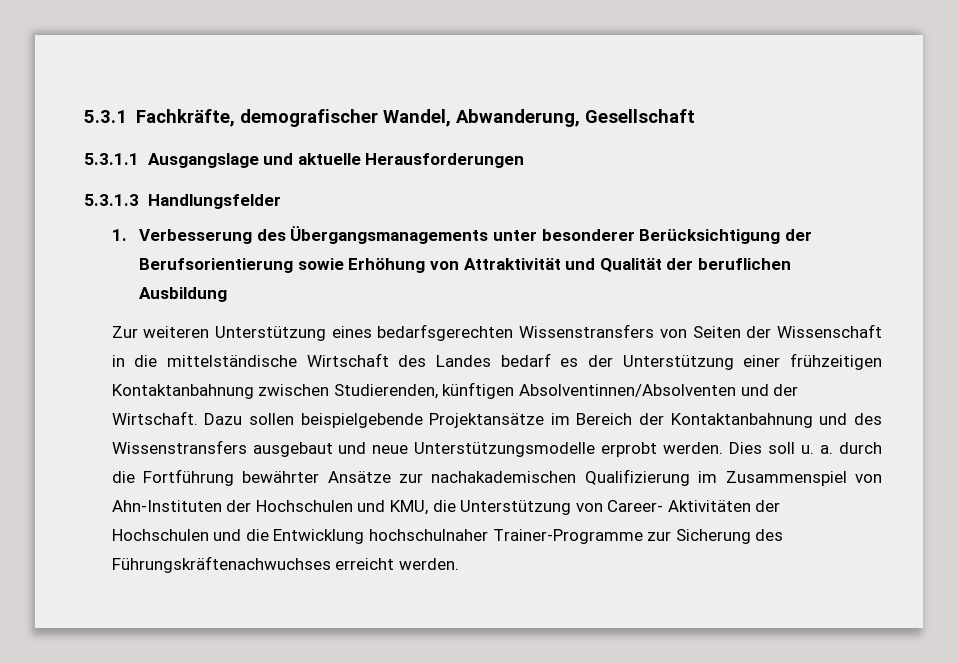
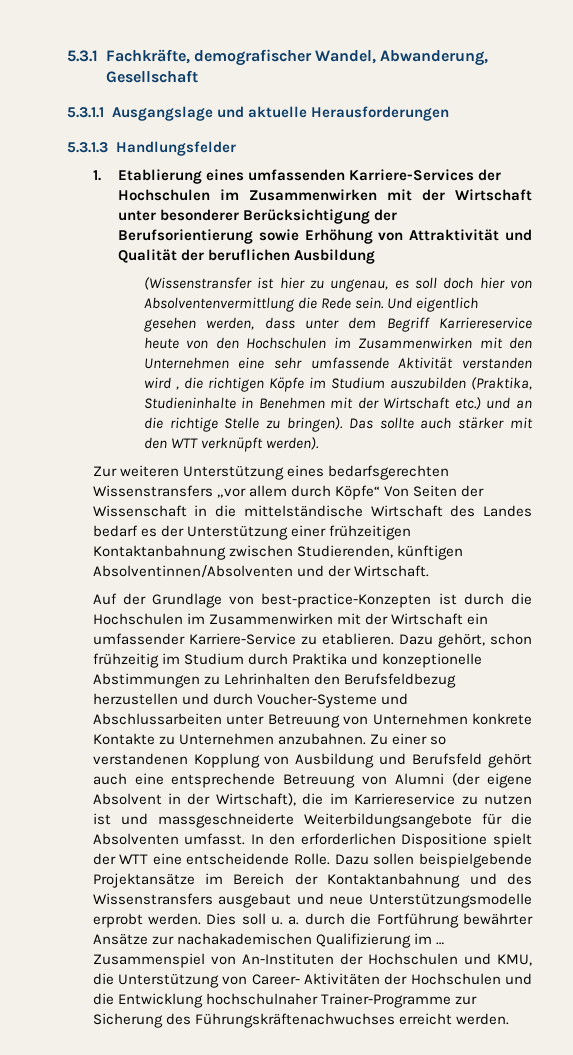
- 1. Verbesserung des Übergangsmanagements unter besonderer Berücksichtigung der Berufsorientierung sowie Erhöhung von Attraktivität und Qualität der beruflichen Ausbildung
+ 1. Etablierung eines umfassenden Karriere-Services der Hochschulen im Zusammenwirken mit der Wirtschaft unter besonderer Berücksichtigung der Berufsorientierung sowie Erhöhung von Attraktivität und Qualität der beruflichen Ausbildung
+ (Wissenstransfer ist hier zu ungenau, es soll doch hier von Absolventenvermittlung die Rede sein. Und eigentlich gesehen werden, dass unter dem Begriff Karriereservice heute von den Hochschulen im Zusammenwirken mit den Unternehmen eine sehr umfassende Aktivität verstanden wird , die richtigen Köpfe im Studium auszubilden (Praktika, Studieninhalte in Benehmen mit der Wirtschaft etc.) und an die richtige Stelle zu bringen). Das sollte auch stärker mit den WTT verknüpft werden).
- Zur weiteren Unterstützung eines bedarfsgerechten Wissenstransfers von Seiten der Wissenschaft in die mittelständische Wirtschaft des Landes bedarf es der Unterstützung einer frühzeitigen Kontaktanbahnung zwischen Studierenden, künftigen Absolventinnen/Absolventen und der Wirtschaft.
+ Zur weiteren Unterstützung eines bedarfsgerechten Wissenstransfers „vor allem durch Köpfe“ Von Seiten der Wissenschaft in die mittelständische Wirtschaft des Landes bedarf es der Unterstützung einer frühzeitigen Kontaktanbahnung zwischen Studierenden, künftigen Absolventinnen/Absolventen und der Wirtschaft.
+ Auf der Grundlage von best-practice-Konzepten ist durch die Hochschulen im Zusammenwirken mit der Wirtschaft ein umfassender Karriere-Service zu etablieren. Dazu gehört, schon frühzeitig im Studium durch Praktika und konzeptionelle Abstimmungen zu Lehrinhalten den Berufsfeldbezug herzustellen und durch Voucher-Systeme und Abschlussarbeiten unter Betreuung von Unternehmen konkrete Kontakte zu Unternehmen anzubahnen. Zu einer so verstandenen Kopplung von Ausbildung und Berufsfeld gehört auch eine entsprechende Betreuung von Alumni (der eigene Absolvent in der Wirtschaft), die im Karriereservice zu nutzen ist und massgeschneiderte Weiterbildungsangebote für die Absolventen umfasst. In den erforderlichen Dispositione spielt der WTT eine entscheidende Rolle.
- Dies soll u. a. durch die Fortführung bewährter Ansätze zur nachakademischen Qualifizierung im Zusammenspiel von Ahn-Instituten der Hochschulen und KMU, die Unterstützung von Career- Aktivitäten der Hochschulen und die Entwicklung hochschulnaher Trainer-Programme zur Sicherung des Führungskräftenachwuchses erreicht werden.
+ Dies soll u. a. durch die Fortführung bewährter Ansätze zur nachakademischen Qualifizierung im … Zusammenspiel von An-Instituten der Hochschulen und KMU, die Unterstützung von Career- Aktivitäten der Hochschulen und die Entwicklung hochschulnaher Trainer-Programme zur Sicherung des Führungskräftenachwuchses erreicht werden.

